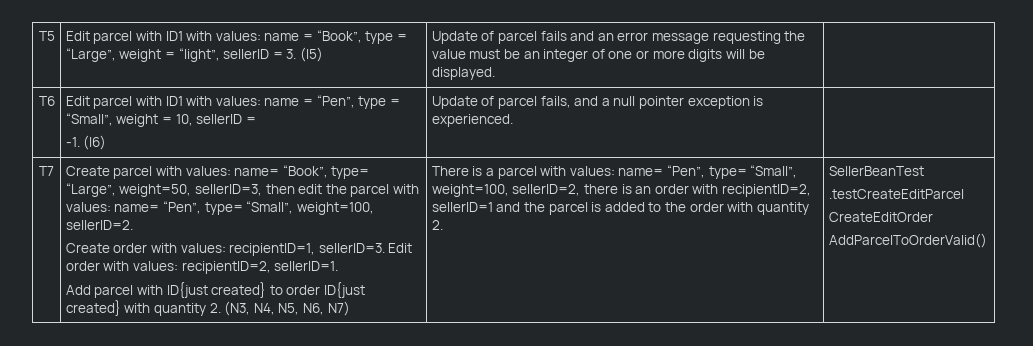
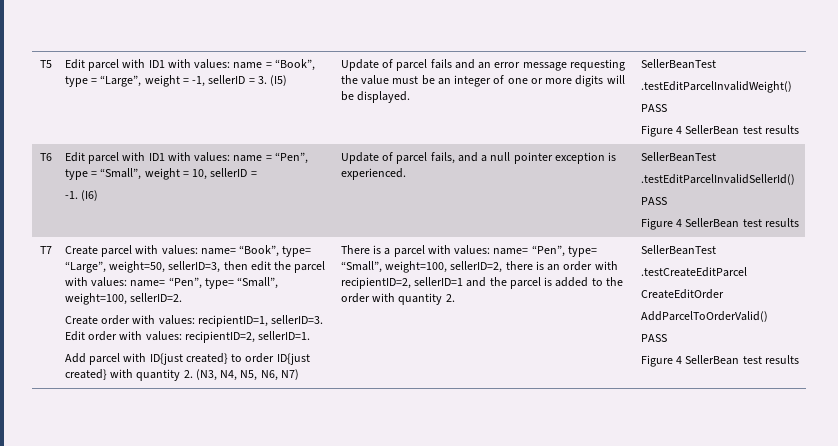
- Edit parcel with ID1 with values: name = “Book”, type = “Large”, weight = “light”, sellerID = 3. (I5)
+ Edit parcel with ID1 with values: name = “Book”, type = “Large”, weight = -1, sellerID = 3. (I5)
- Update of parcel fails and an error message requesting the value must be an integer of one or more digits will be displayed.
+ Update of parcel fails and an error message requesting the value must be an integer of one or more digits will be displayed. | SellerBeanTest
+ .testEditParcelInvalidWeight()
+ PASS
+ Figure 4 SellerBean test results
  T6 | Edit parcel with ID1 with values: name = “Pen”, type = “Small”, weight = 10, sellerID =
- -1. (I6) | Update of parcel fails, and a null pointer exception is experienced. |
+ -1. (I6) | Update of parcel fails, and a null pointer exception is experienced. | SellerBeanTest
+ .testEditParcelInvalidSellerId()
+ PASS
+ Figure 4 SellerBean test results
  AddParcelToOrderValid()
+ PASS
+ Figure 4 SellerBean test results

